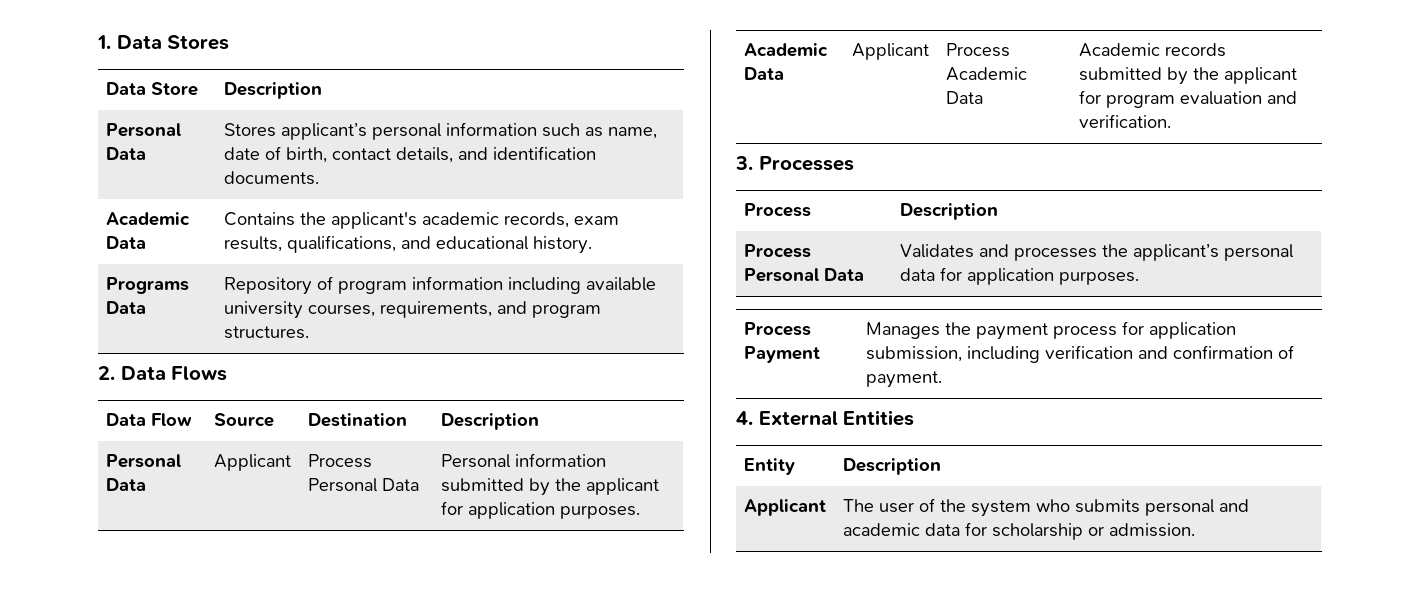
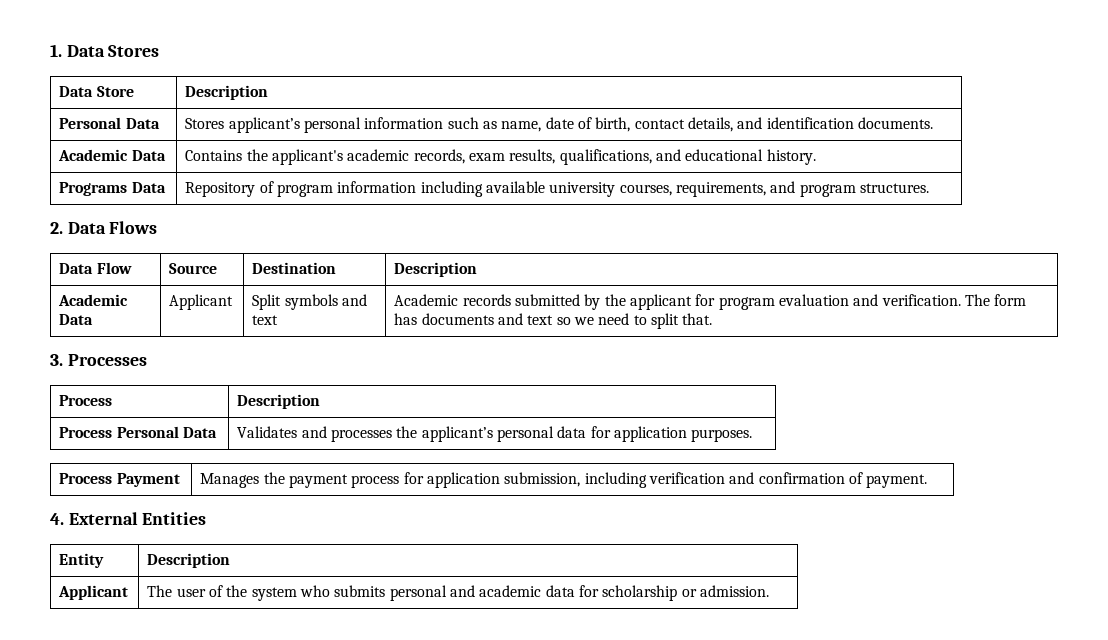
- Personal Data | Applicant | Process Personal Data | Personal information submitted by the applicant for application purposes.
- Academic Data | Applicant | Process Academic Data | Academic records submitted by the applicant for program evaluation and verification.
+ Academic Data | Applicant | Split symbols and text | Academic records submitted by the applicant for program evaluation and verification. The form has documents and text so we need to split that.

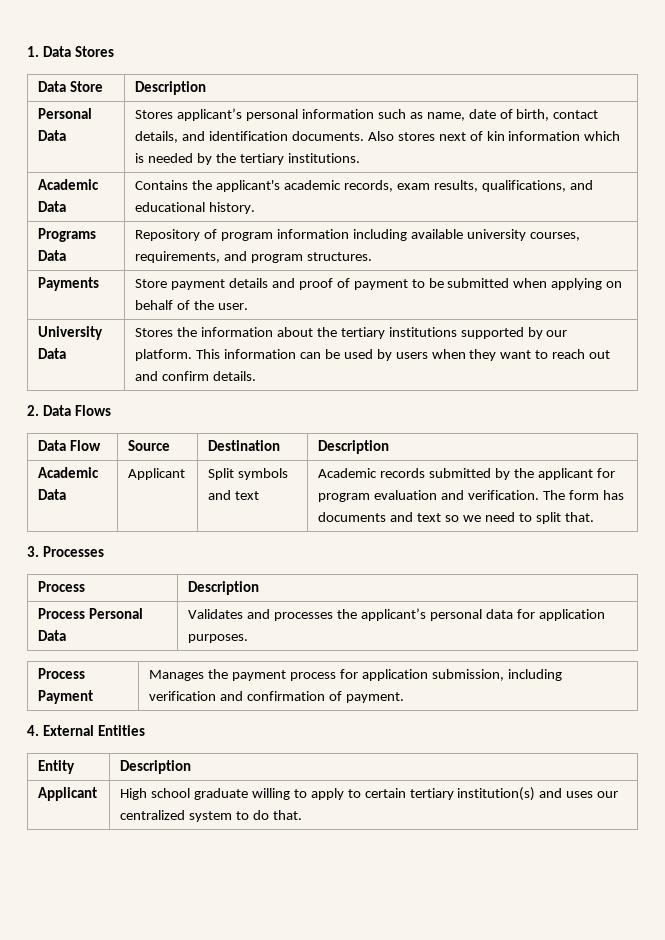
- Personal Data | Stores applicant’s personal information such as name, date of birth, contact details, and identification documents.
+ Personal Data | Stores applicant’s personal information such as name, date of birth, contact details, and identification documents. Also stores next of kin information which is needed by the tertiary institutions.
+ Payments | Store payment details and proof of payment to be submitted when applying on behalf of the user.
+ University Data | Stores the information about the tertiary institutions supported by our platform. This information can be used by users when they want to reach out and confirm details.
- Applicant | The user of the system who submits personal and academic data for scholarship or admission.
+ Applicant | High school graduate willing to apply to certain tertiary institution(s) and uses our centralized system to do that.

